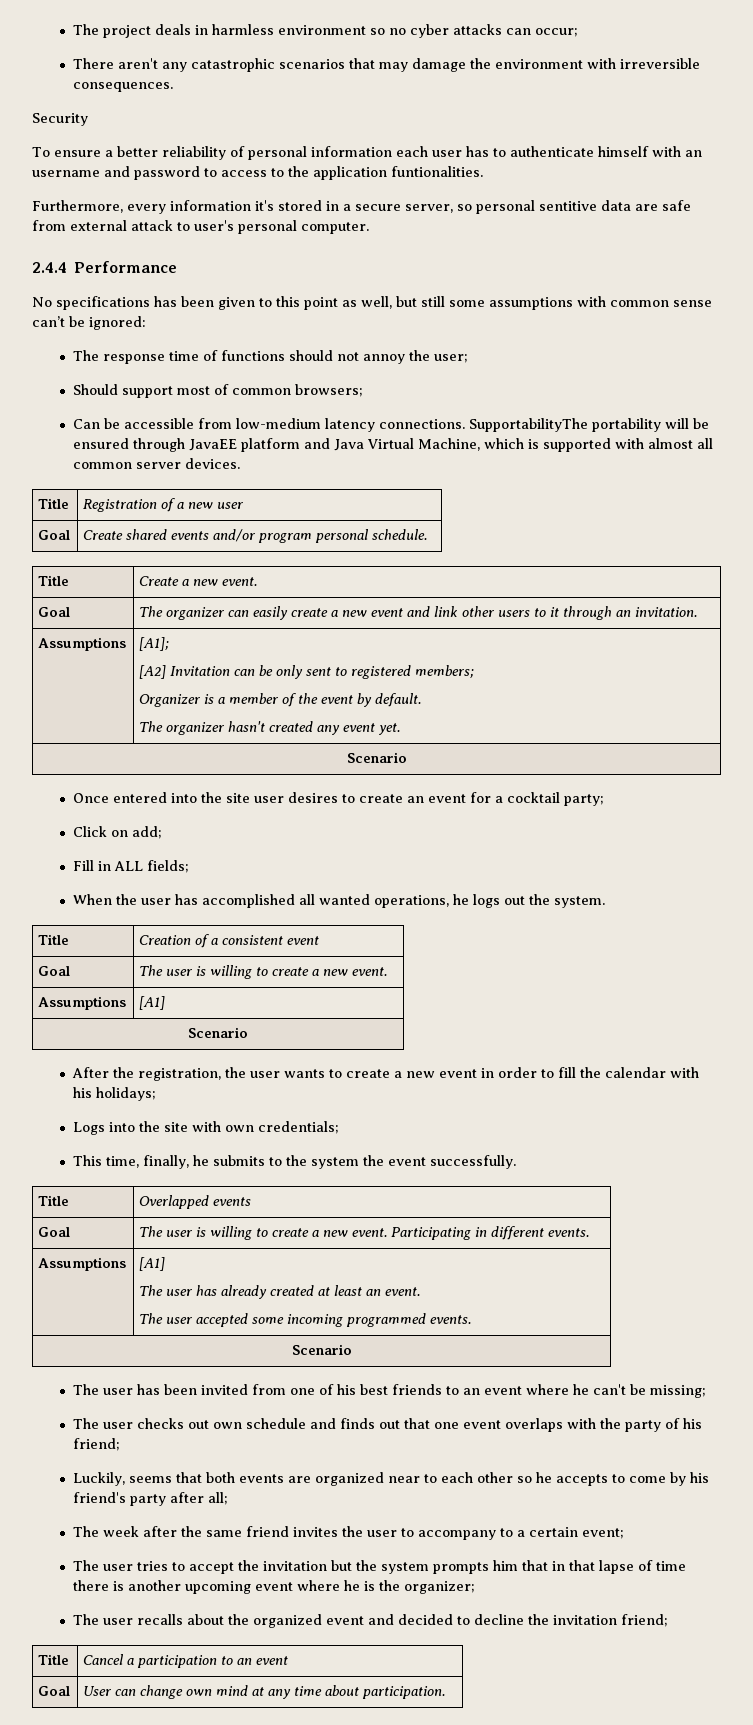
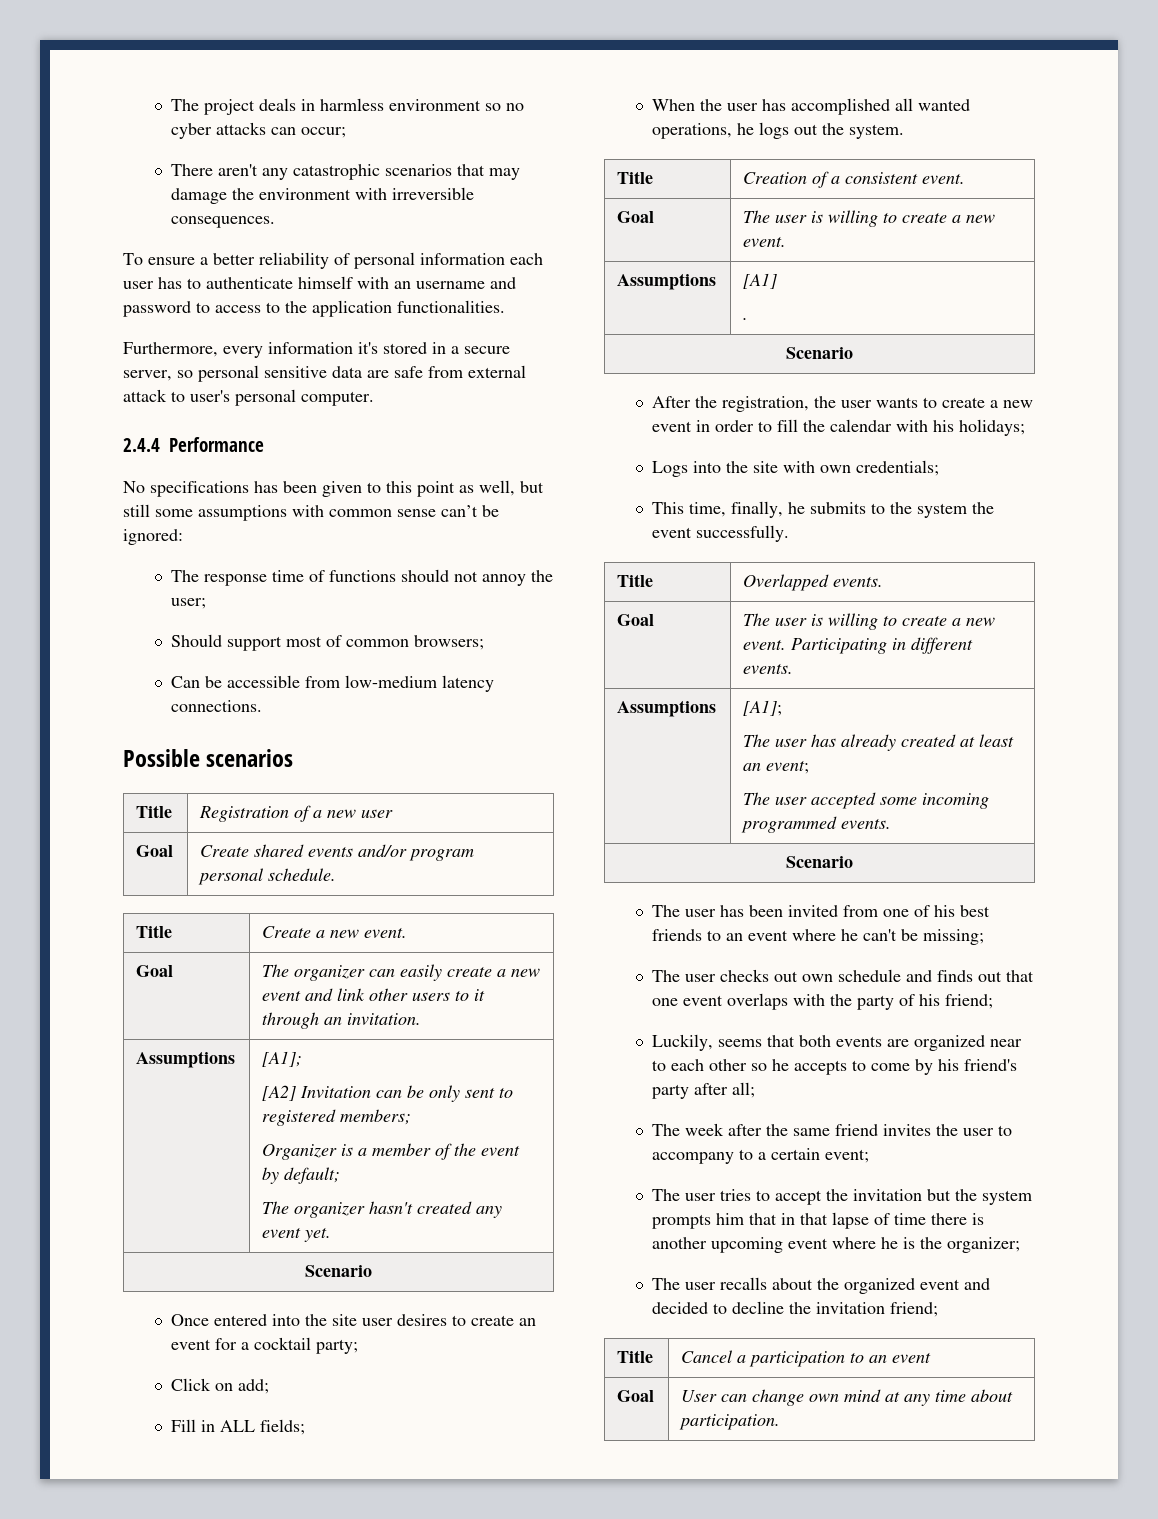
- Security
- To ensure a better reliability of personal information each user has to authenticate himself with an username and password to access to the application funtionalities.
+ To ensure a better reliability of personal information each user has to authenticate himself with an username and password to access to the application functionalities.
- Furthermore, every information it's stored in a secure server, so personal sentitive data are safe from external attack to user's personal computer.
+ Furthermore, every information it's stored in a secure server, so personal sensitive data are safe from external attack to user's personal computer.
- Can be accessible from low-medium latency connections. SupportabilityThe portability will be ensured through JavaEE platform and Java Virtual Machine, which is supported with almost all common server devices.
+ Can be accessible from low-medium latency connections.
+ Possible scenarios
  Goal | The organizer can easily create a new event and link other users to it through an invitation.
  Assumptions | [A1];
  [A2] Invitation can be only sent to registered members;
- Organizer is a member of the event by default.
+ Organizer is a member of the event by default;
- Title | Creation of a consistent event
+ Title | Creation of a consistent event.
  Goal | The user is willing to create a new event.
  Assumptions | [A1]
+ .
- Title | Overlapped events
+ Title | Overlapped events.
  Goal | The user is willing to create a new event. Participating in different events.
- Assumptions | [A1]
- The user has already created at least an event.
+ Assumptions | [A1];
+ The user has already created at least an event;

